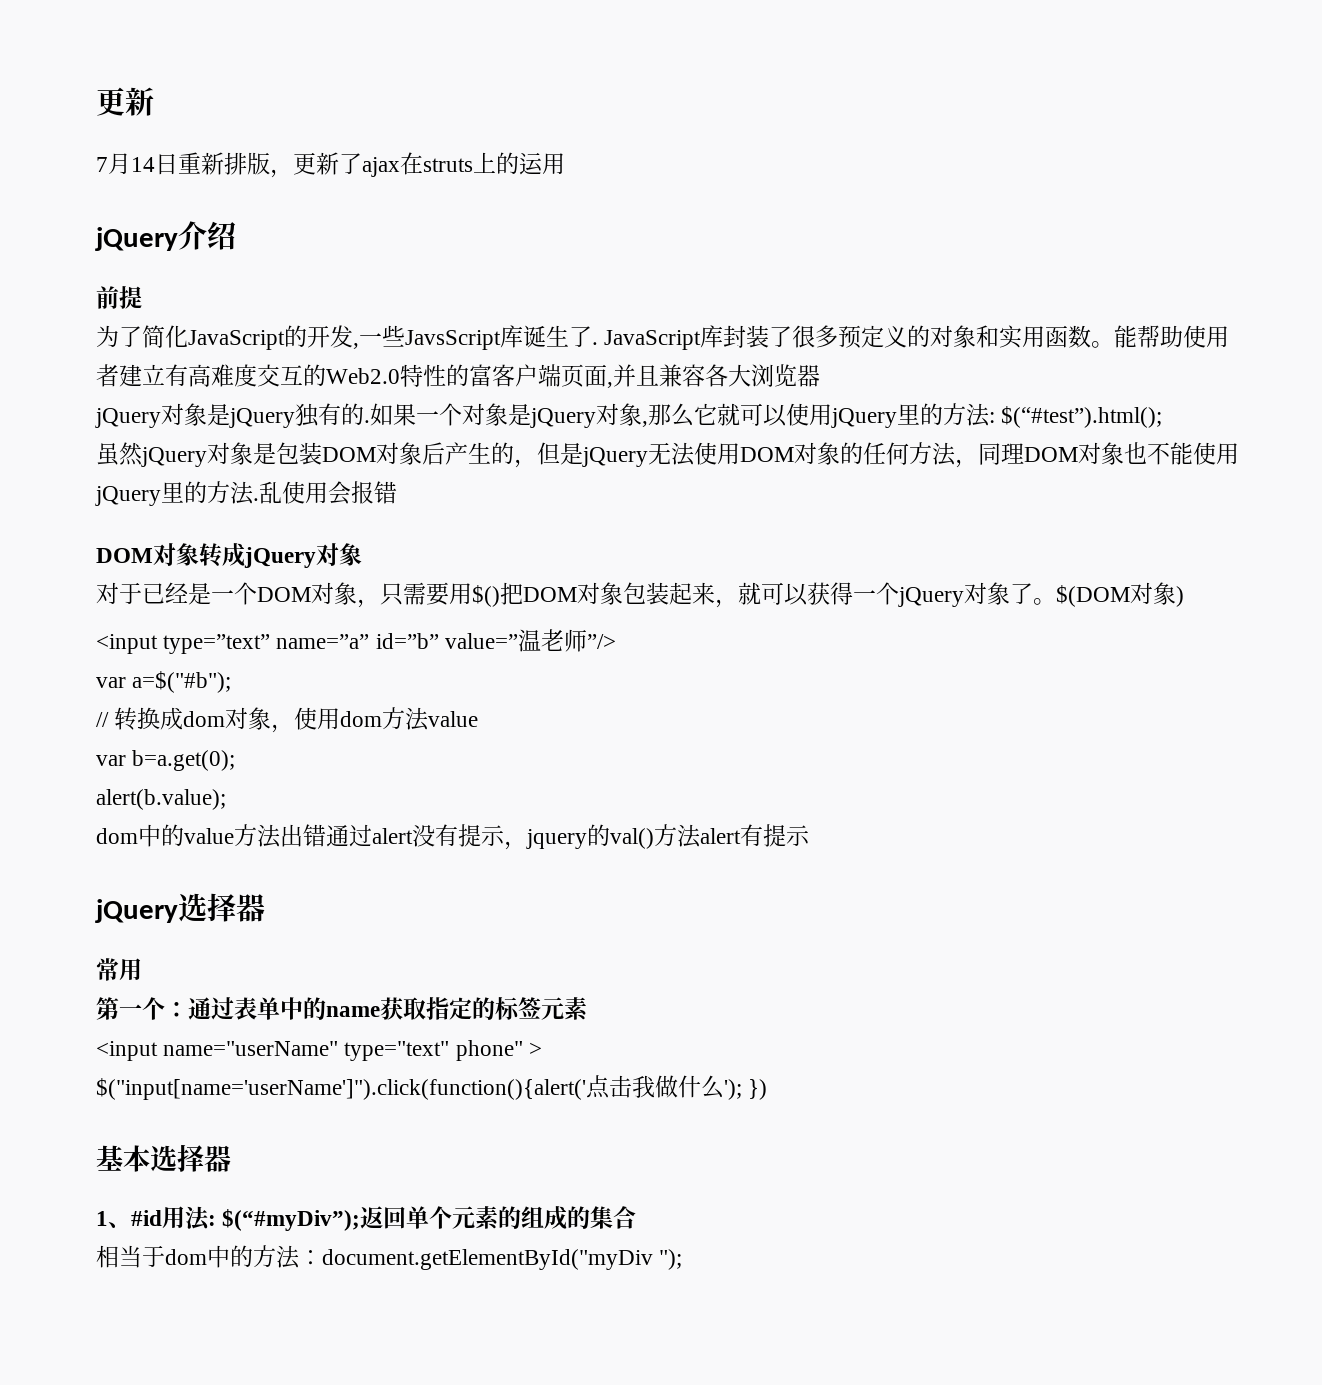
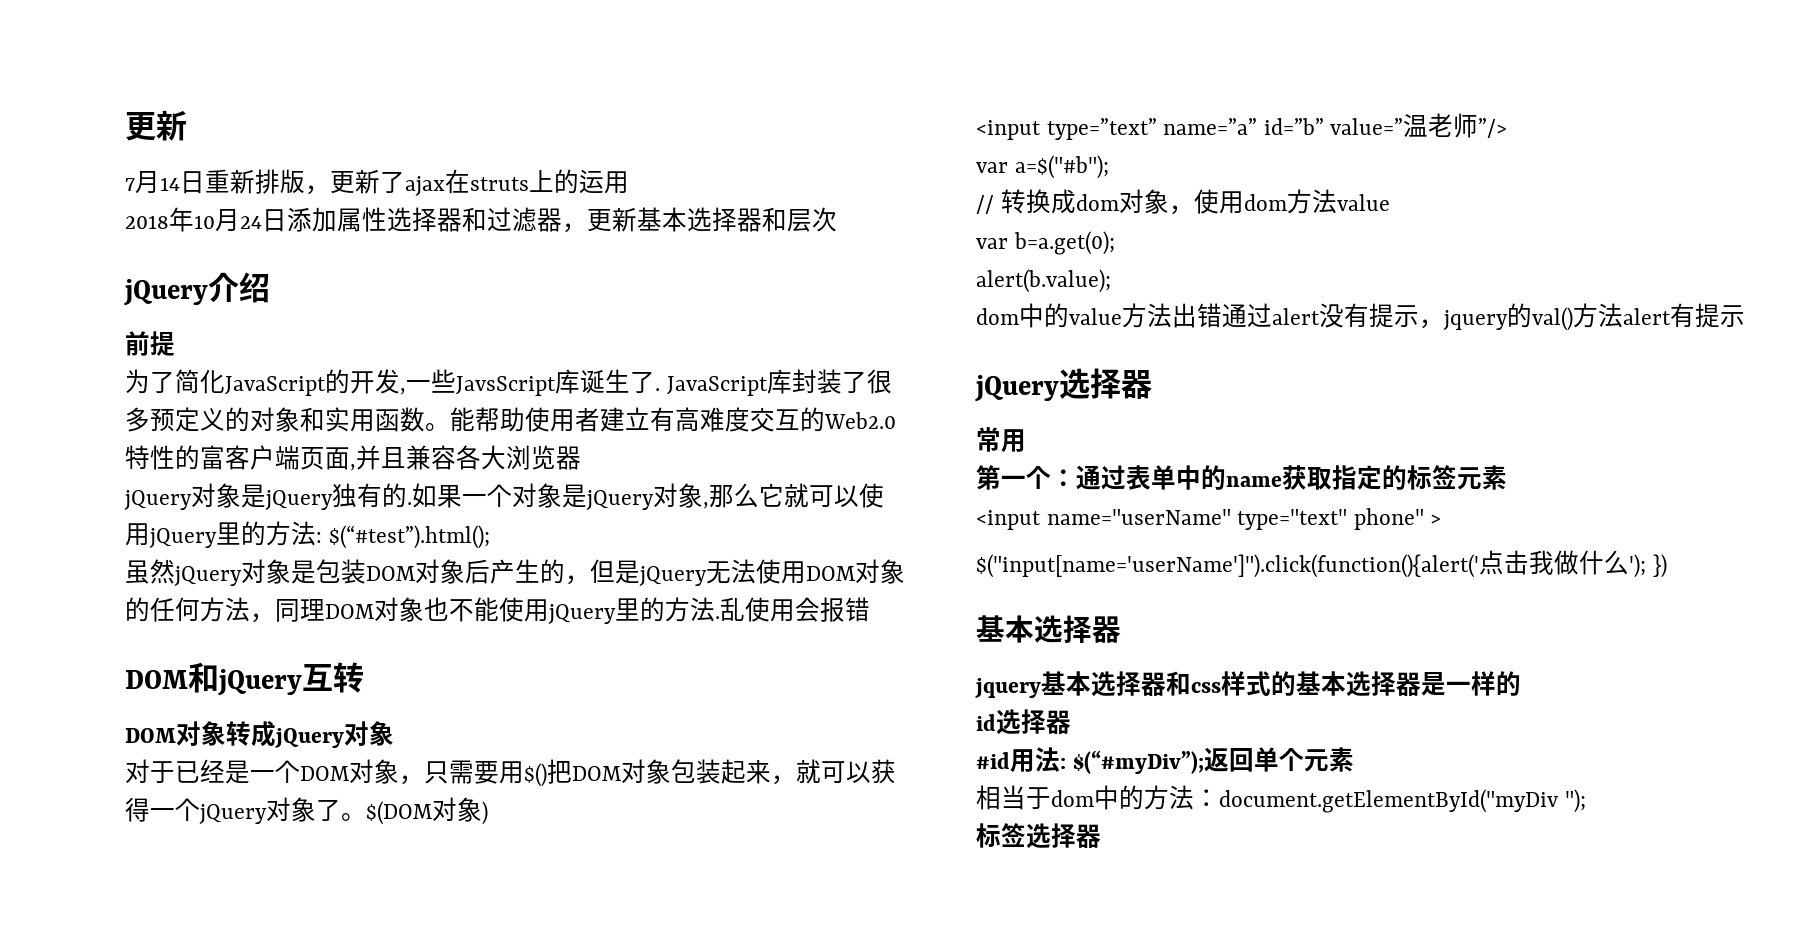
+ 2018年10月24日添加属性选择器和过滤器，更新基本选择器和层次
+ DOM和jQuery互转
- 1、#id用法: $(“#myDiv”);返回单个元素的组成的集合
+ jquery基本选择器和css样式的基本选择器是一样的
+ id选择器
+ #id用法: $(“#myDiv”);返回单个元素
+ 标签选择器

